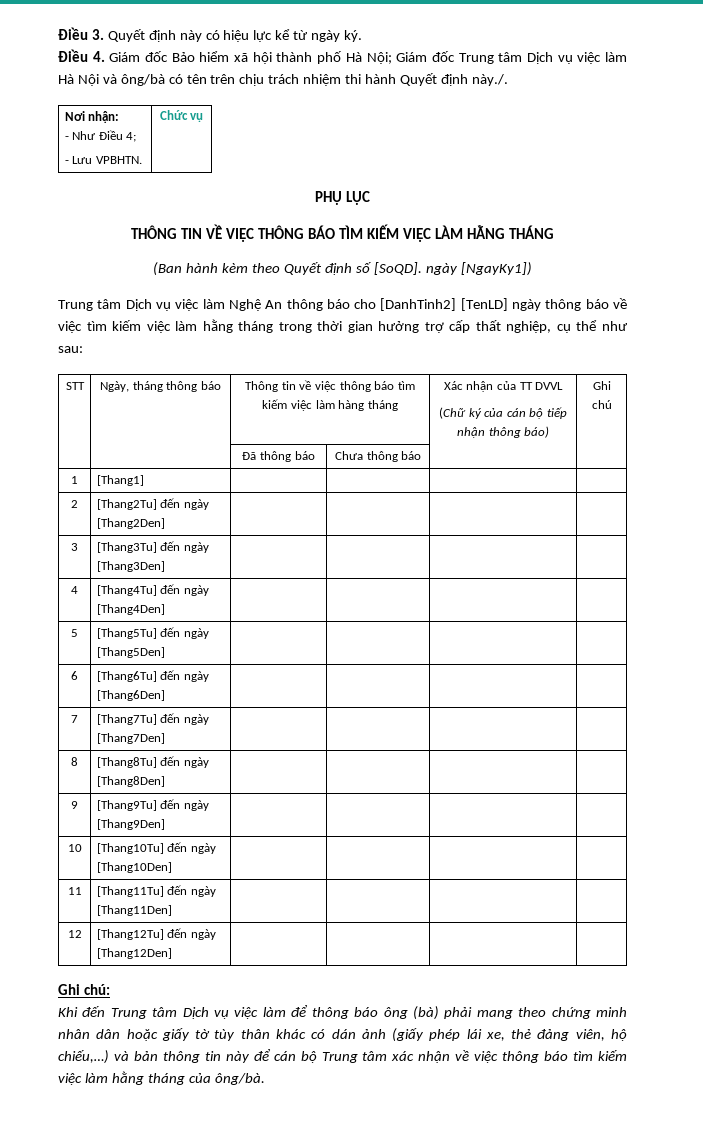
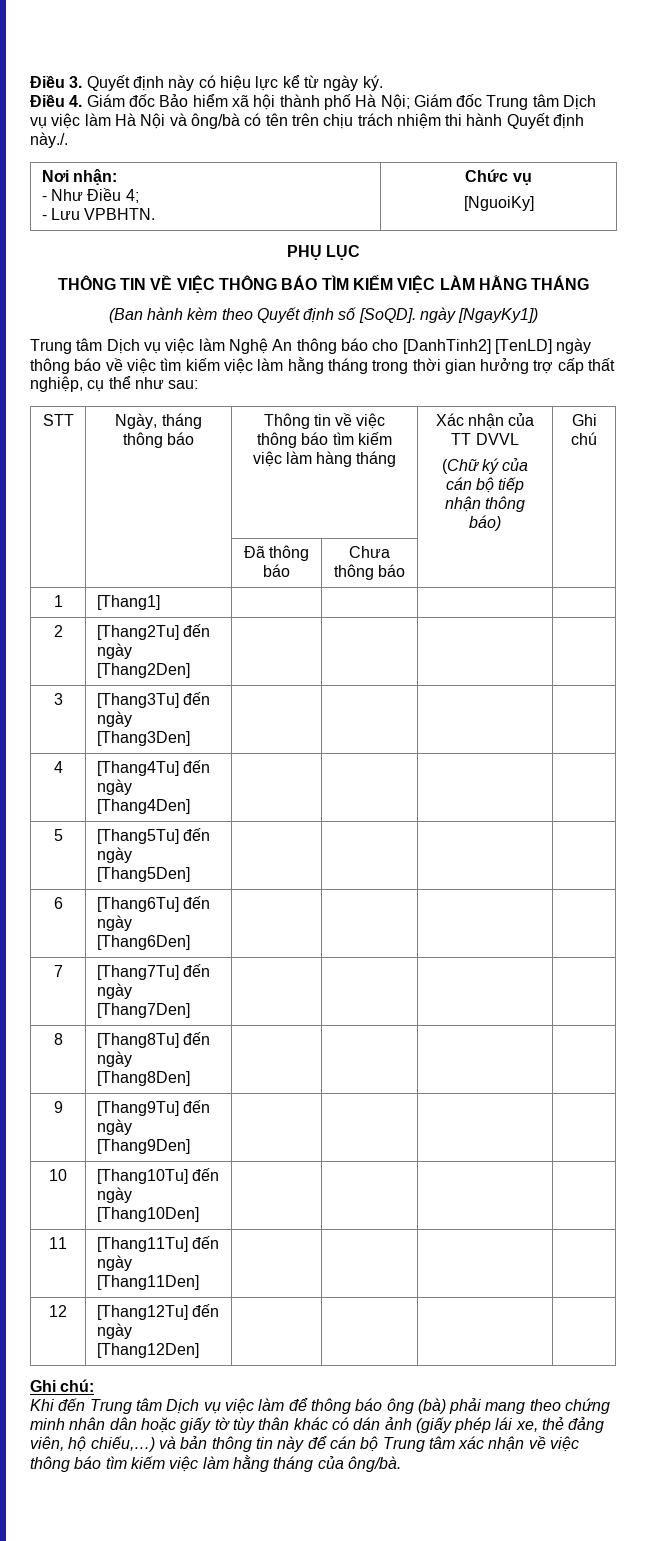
  Nơi nhận:
  - Như Điều 4;
  - Lưu VPBHTN. | Chức vụ
+ [NguoiKy]

